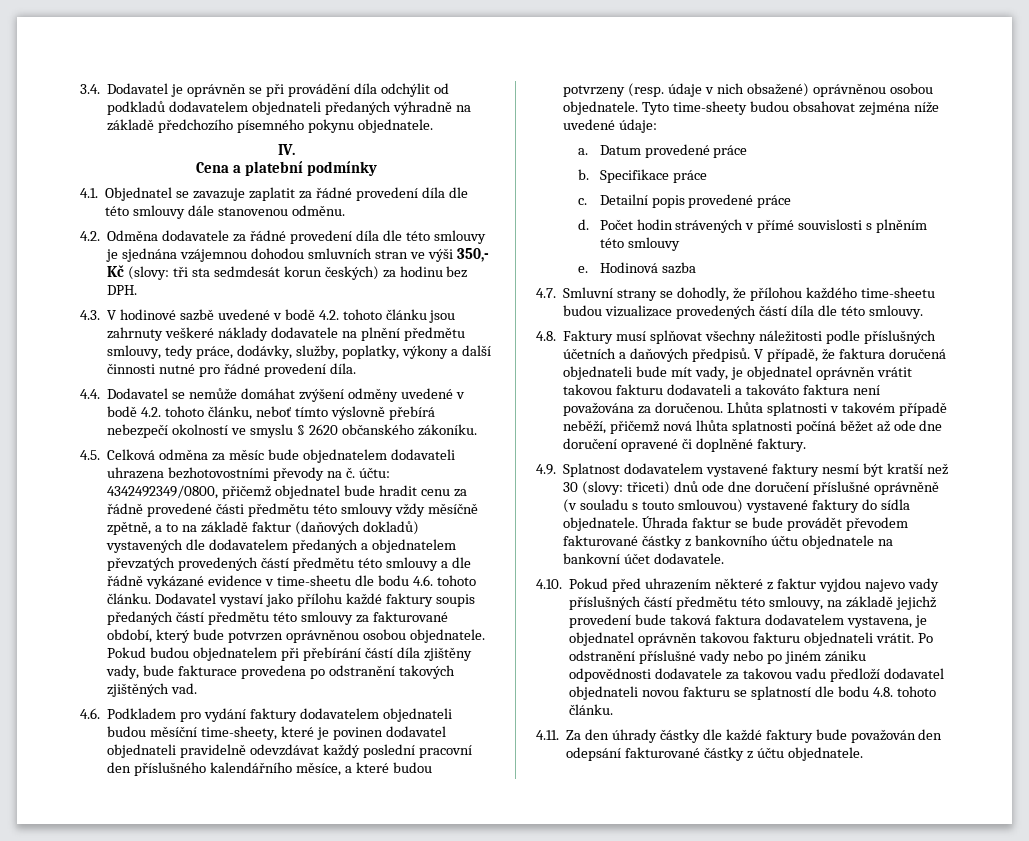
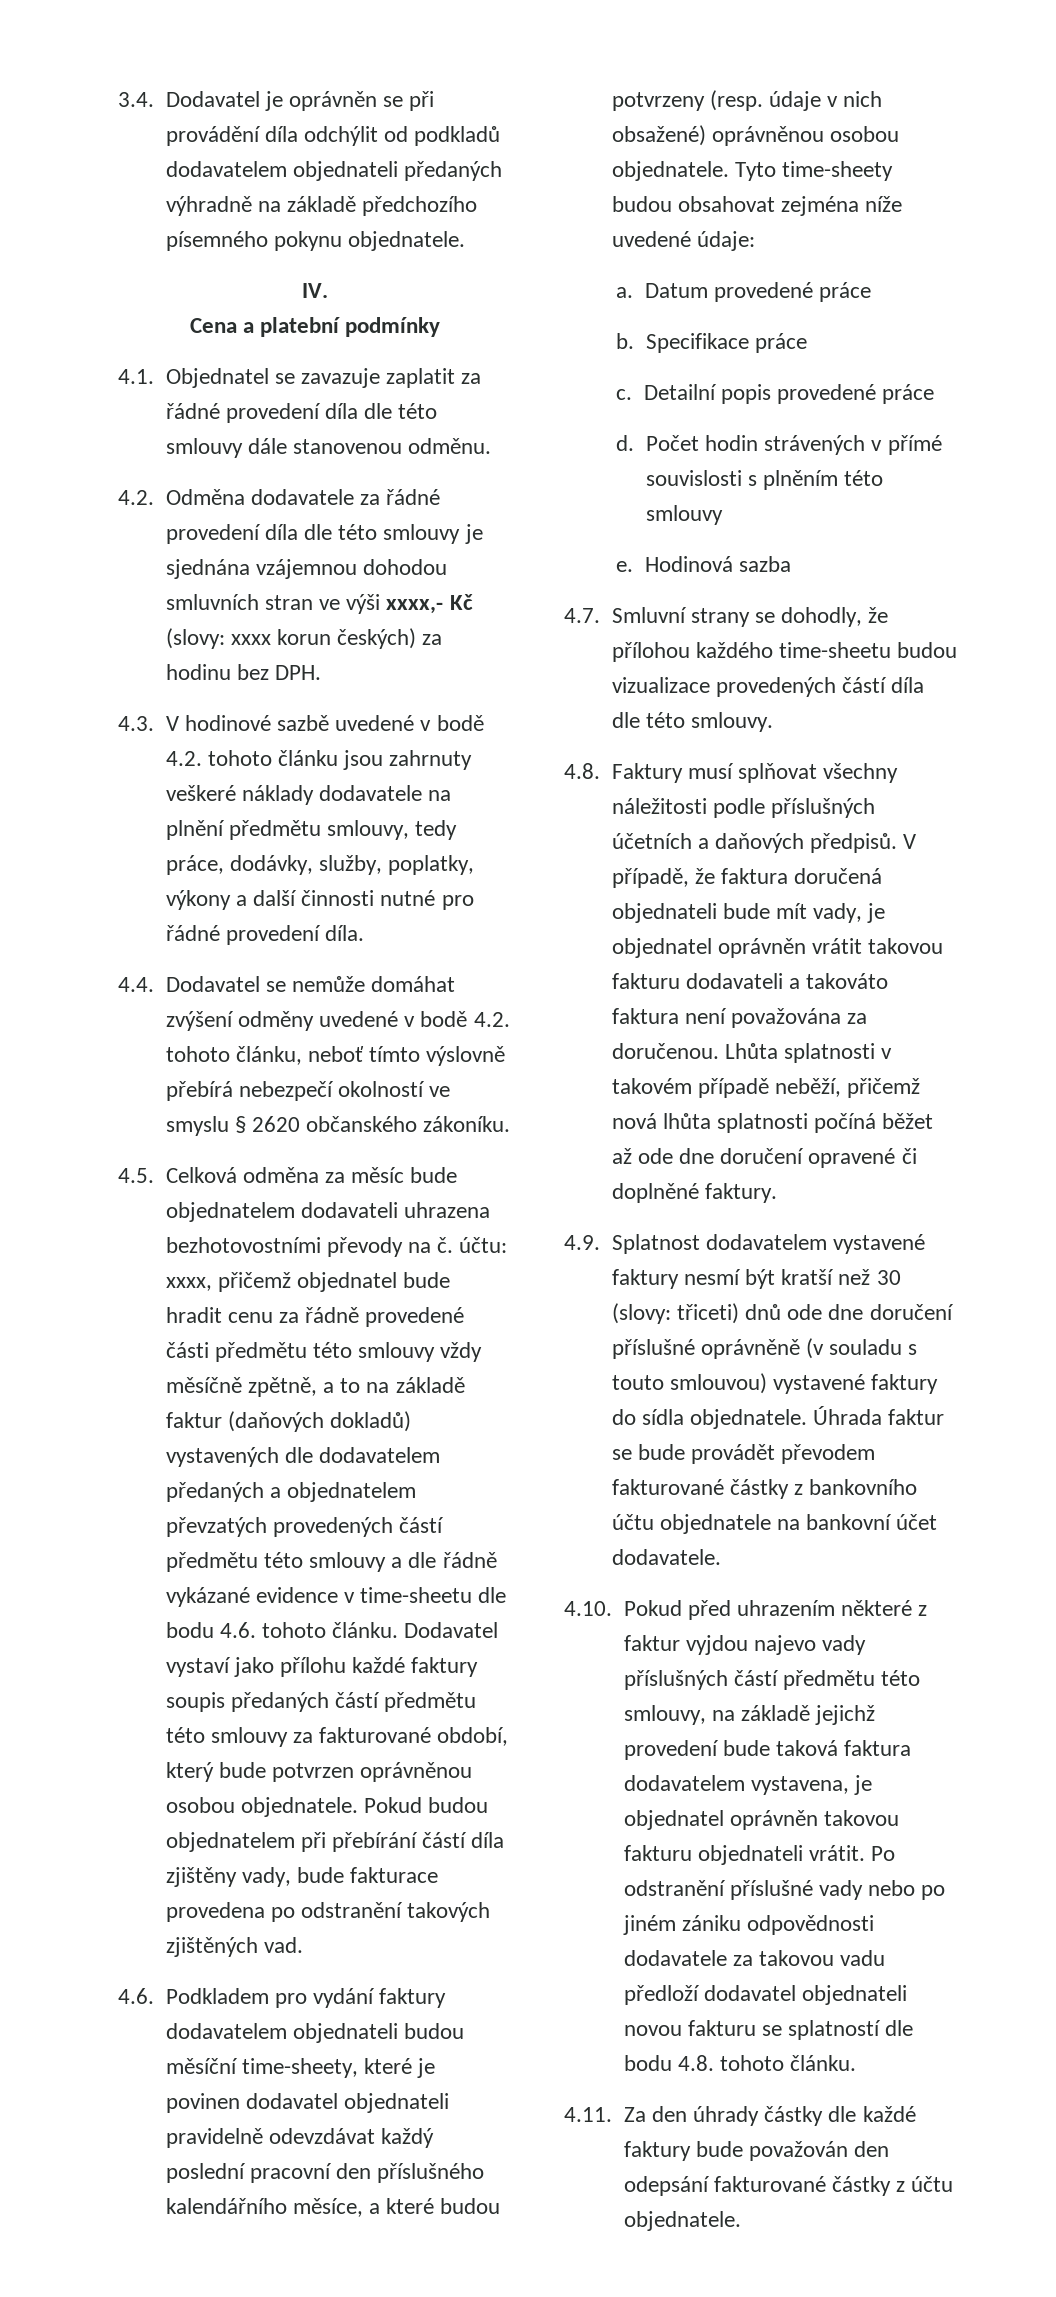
- 4.2. Odměna dodavatele za řádné provedení díla dle této smlouvy je sjednána vzájemnou dohodou smluvních stran ve výši 350,- Kč (slovy: tři sta sedmdesát korun českých) za hodinu bez DPH.
+ 4.2. Odměna dodavatele za řádné provedení díla dle této smlouvy je sjednána vzájemnou dohodou smluvních stran ve výši xxxx,- Kč (slovy: xxxx korun českých) za hodinu bez DPH.
- 4.5. Celková odměna za měsíc bude objednatelem dodavateli uhrazena bezhotovostními převody na č. účtu: 4342492349/0800, přičemž objednatel bude hradit cenu za řádně provedené části předmětu této smlouvy vždy měsíčně zpětně, a to na základě faktur (daňových dokladů) vystavených dle dodavatelem předaných a objednatelem převzatých provedených částí předmětu této smlouvy a dle řádně vykázané evidence v time-sheetu dle bodu 4.6. tohoto článku.
+ 4.5. Celková odměna za měsíc bude objednatelem dodavateli uhrazena bezhotovostními převody na č. účtu: xxxx, přičemž objednatel bude hradit cenu za řádně provedené části předmětu této smlouvy vždy měsíčně zpětně, a to na základě faktur (daňových dokladů) vystavených dle dodavatelem předaných a objednatelem převzatých provedených částí předmětu této smlouvy a dle řádně vykázané evidence v time-sheetu dle bodu 4.6. tohoto článku.

